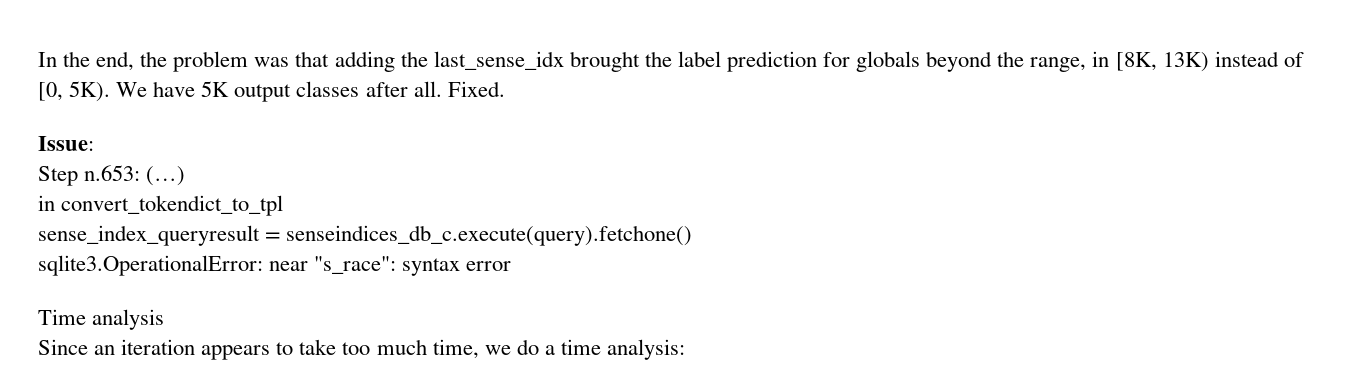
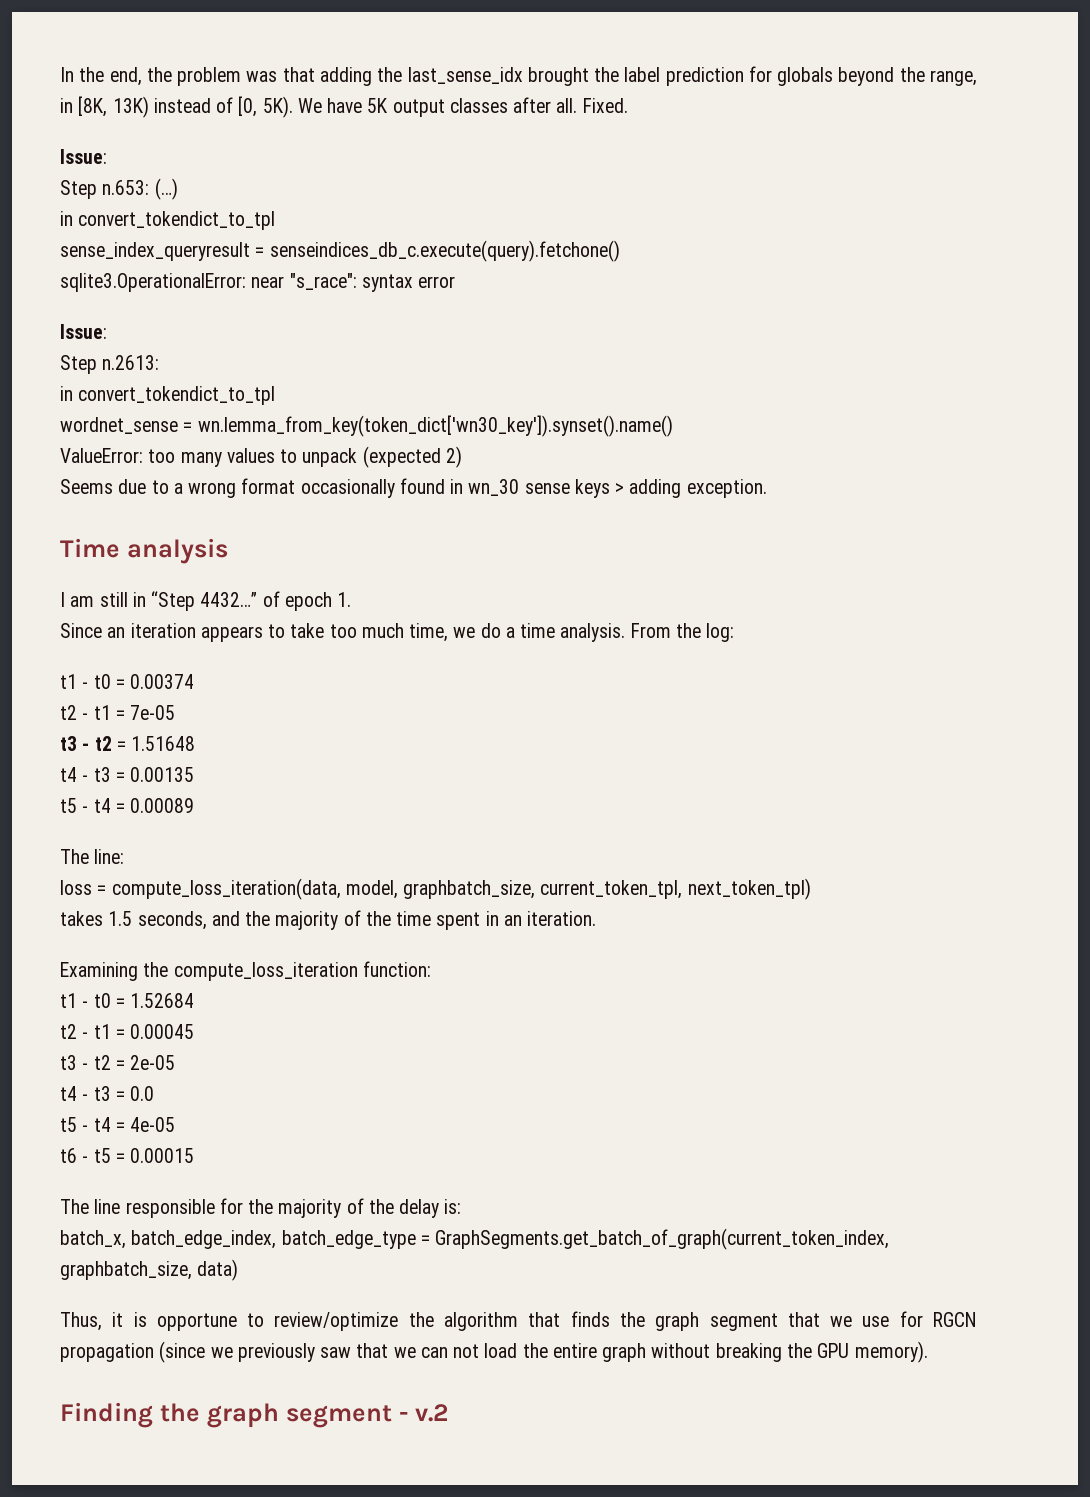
  sqlite3.OperationalError: near "s_race": syntax error
+ Issue:
+ Step n.2613:
+ in convert_tokendict_to_tpl
+ wordnet_sense = wn.lemma_from_key(token_dict['wn30_key']).synset().name()
+ ValueError: too many values to unpack (expected 2)
+ Seems due to a wrong format occasionally found in wn_30 sense keys > adding exception.
  Time analysis
+ I am still in “Step 4432…” of epoch 1.
- Since an iteration appears to take too much time, we do a time analysis:
+ Since an iteration appears to take too much time, we do a time analysis. From the log:
+ t1 - t0 = 0.00374
+ t2 - t1 = 7e-05
+ t3 - t2 = 1.51648
+ t4 - t3 = 0.00135
+ t5 - t4 = 0.00089
+ The line:
+ loss = compute_loss_iteration(data, model, graphbatch_size, current_token_tpl, next_token_tpl)
+ takes 1.5 seconds, and the majority of the time spent in an iteration.
+ Examining the compute_loss_iteration function:
+ t1 - t0 = 1.52684
+ t2 - t1 = 0.00045
+ t3 - t2 = 2e-05
+ t4 - t3 = 0.0
+ t5 - t4 = 4e-05
+ t6 - t5 = 0.00015
+ The line responsible for the majority of the delay is:
+ batch_x, batch_edge_index, batch_edge_type = GraphSegments.get_batch_of_graph(current_token_index, graphbatch_size, data)
+ Thus, it is opportune to review/optimize the algorithm that finds the graph segment that we use for RGCN propagation (since we previously saw that we can not load the entire graph without breaking the GPU memory).
+ Finding the graph segment - v.2

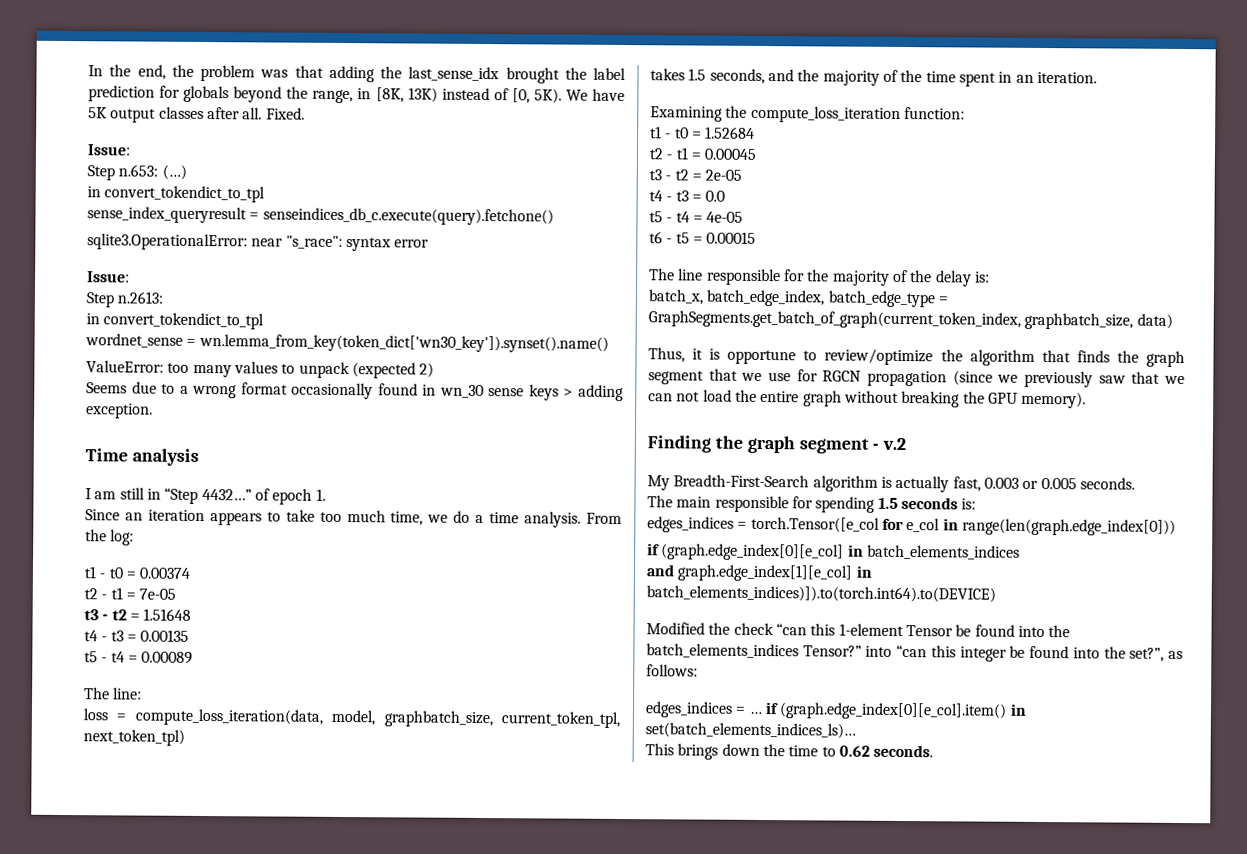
+ My Breadth-First-Search algorithm is actually fast, 0.003 or 0.005 seconds.
+ The main responsible for spending 1.5 seconds is:
+ edges_indices = torch.Tensor([e_col for e_col in range(len(graph.edge_index[0]))
+ if (graph.edge_index[0][e_col] in batch_elements_indices
+ and graph.edge_index[1][e_col] in batch_elements_indices)]).to(torch.int64).to(DEVICE)
+ Modified the check “can this 1-element Tensor be found into the batch_elements_indices Tensor?” into “can this integer be found into the set?”, as follows:
+ edges_indices = … if (graph.edge_index[0][e_col].item() in set(batch_elements_indices_ls)…
+ This brings down the time to 0.62 seconds.

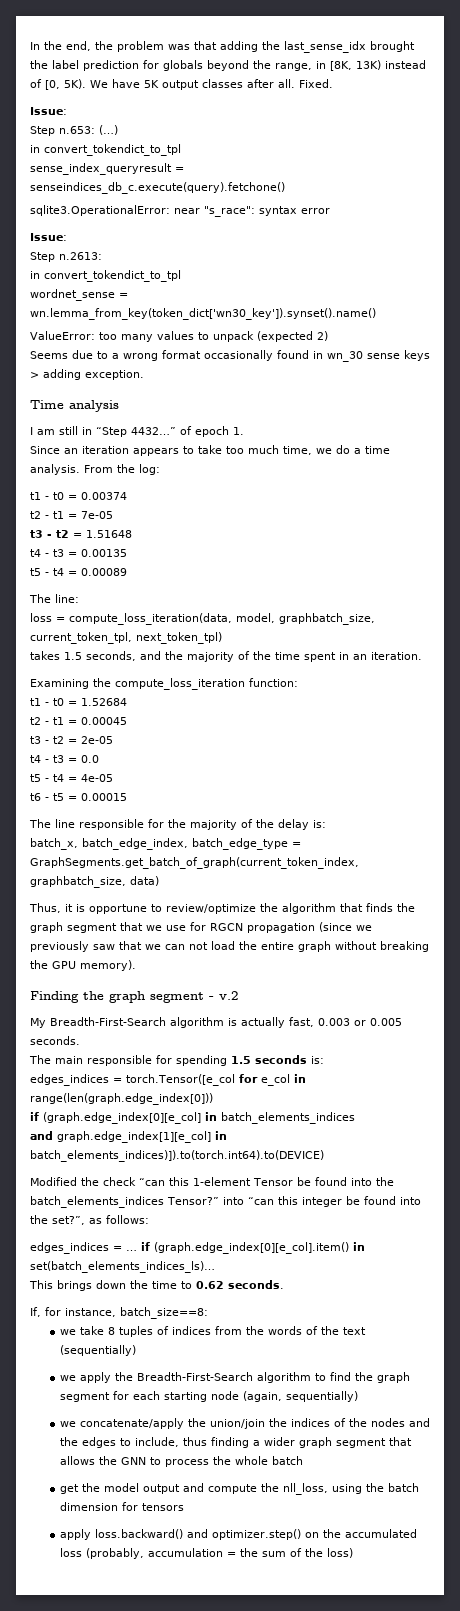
+ If, for instance, batch_size==8:
+ we take 8 tuples of indices from the words of the text (sequentially)
+ we apply the Breadth-First-Search algorithm to find the graph segment for each starting node (again, sequentially)
+ we concatenate/apply the union/join the indices of the nodes and the edges to include, thus finding a wider graph segment that allows the GNN to process the whole batch
+ get the model output and compute the nll_loss, using the batch dimension for tensors
+ apply loss.backward() and optimizer.step() on the accumulated loss (probably, accumulation = the sum of the loss)

